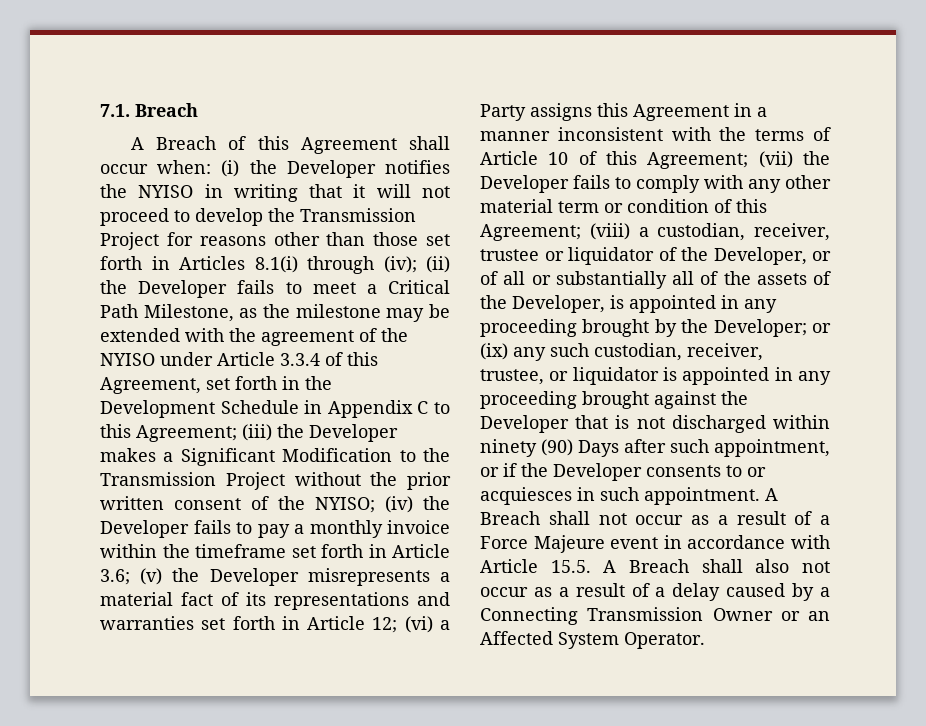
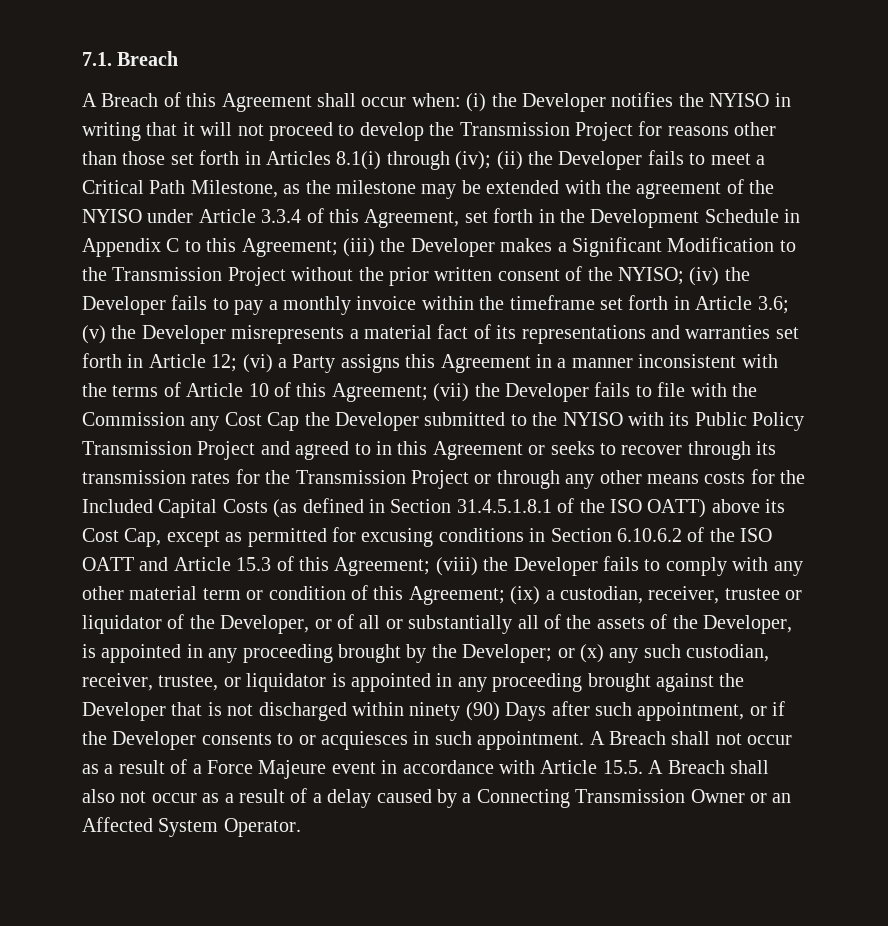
- (vii) the Developer fails to comply with any other material term or condition of this Agreement;
+ (vii) the Developer fails to file with the Commission any Cost Cap the Developer submitted to the NYISO with its Public Policy Transmission Project and agreed to in this Agreement or seeks to recover through its transmission rates for the Transmission Project or through any other means costs for the Included Capital Costs (as defined in Section 31.4.5.1.8.1 of the ISO OATT) above its Cost Cap, except as permitted for excusing conditions in Section 6.10.6.2 of the ISO OATT and Article 15.3 of this Agreement; (viii) the Developer fails to comply with any other material term or condition of this Agreement;
- (viii) a custodian, receiver, trustee or liquidator of the Developer, or of all or substantially all of the assets of the Developer, is appointed in any proceeding brought by the Developer;
+ (ix) a custodian, receiver, trustee or liquidator of the Developer, or of all or substantially all of the assets of the Developer, is appointed in any proceeding brought by the Developer;
- or (ix) any such custodian, receiver, trustee, or liquidator is appointed in any proceeding brought against the Developer that is not discharged within ninety (90) Days after such appointment, or if the Developer consents to or acquiesces in such appointment.
+ or (x) any such custodian, receiver, trustee, or liquidator is appointed in any proceeding brought against the Developer that is not discharged within ninety (90) Days after such appointment, or if the Developer consents to or acquiesces in such appointment.

